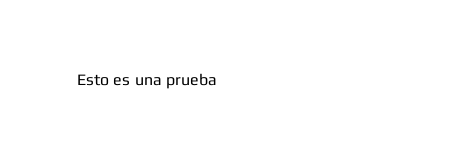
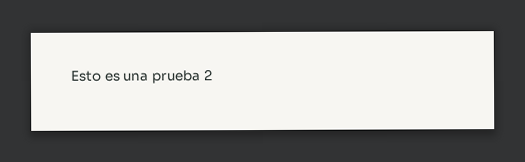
- Esto es una prueba
+ Esto es una prueba 2

